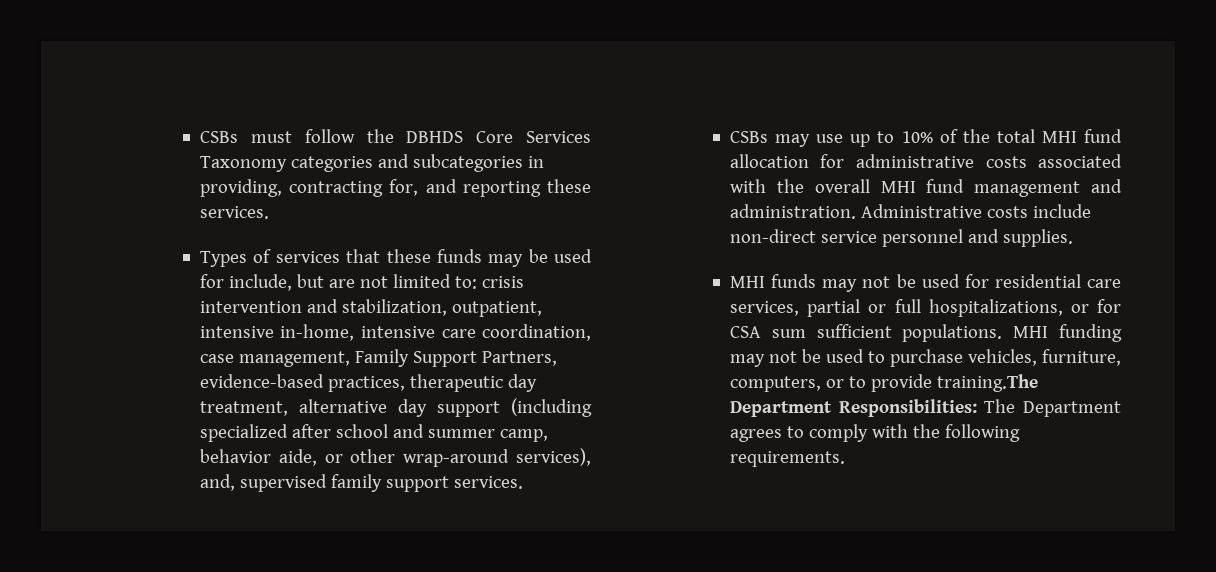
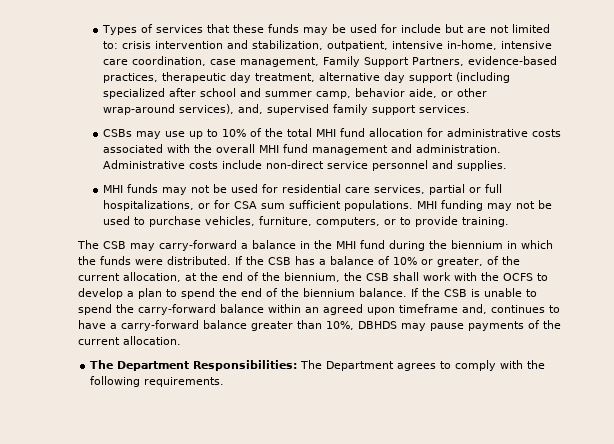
- CSBs must follow the DBHDS Core Services Taxonomy categories and subcategories in providing, contracting for, and reporting these services.
- Types of services that these funds may be used for include, but are not limited to: crisis intervention and stabilization, outpatient, intensive in-home, intensive care coordination, case management, Family Support Partners, evidence-based practices, therapeutic day treatment, alternative day support (including specialized after school and summer camp, behavior aide, or other wrap-around services), and, supervised family support services.
+ Types of services that these funds may be used for include but are not limited to: crisis intervention and stabilization, outpatient, intensive in-home, intensive care coordination, case management, Family Support Partners, evidence-based practices, therapeutic day treatment, alternative day support (including specialized after school and summer camp, behavior aide, or other wrap-around services), and, supervised family support services.
- MHI funding may not be used to purchase vehicles, furniture, computers, or to provide training.The Department Responsibilities: The Department agrees to comply with the following requirements.
+ MHI funding may not be used to purchase vehicles, furniture, computers, or to provide training.
+ The CSB may carry-forward a balance in the MHI fund during the biennium in which the funds were distributed. If the CSB has a balance of 10% or greater, of the current allocation, at the end of the biennium, the CSB shall work with the OCFS to develop a plan to spend the end of the biennium balance. If the CSB is unable to spend the carry-forward balance within an agreed upon timeframe and, continues to have a carry-forward balance greater than 10%, DBHDS may pause payments of the current allocation.
+ The Department Responsibilities: The Department agrees to comply with the following requirements.

